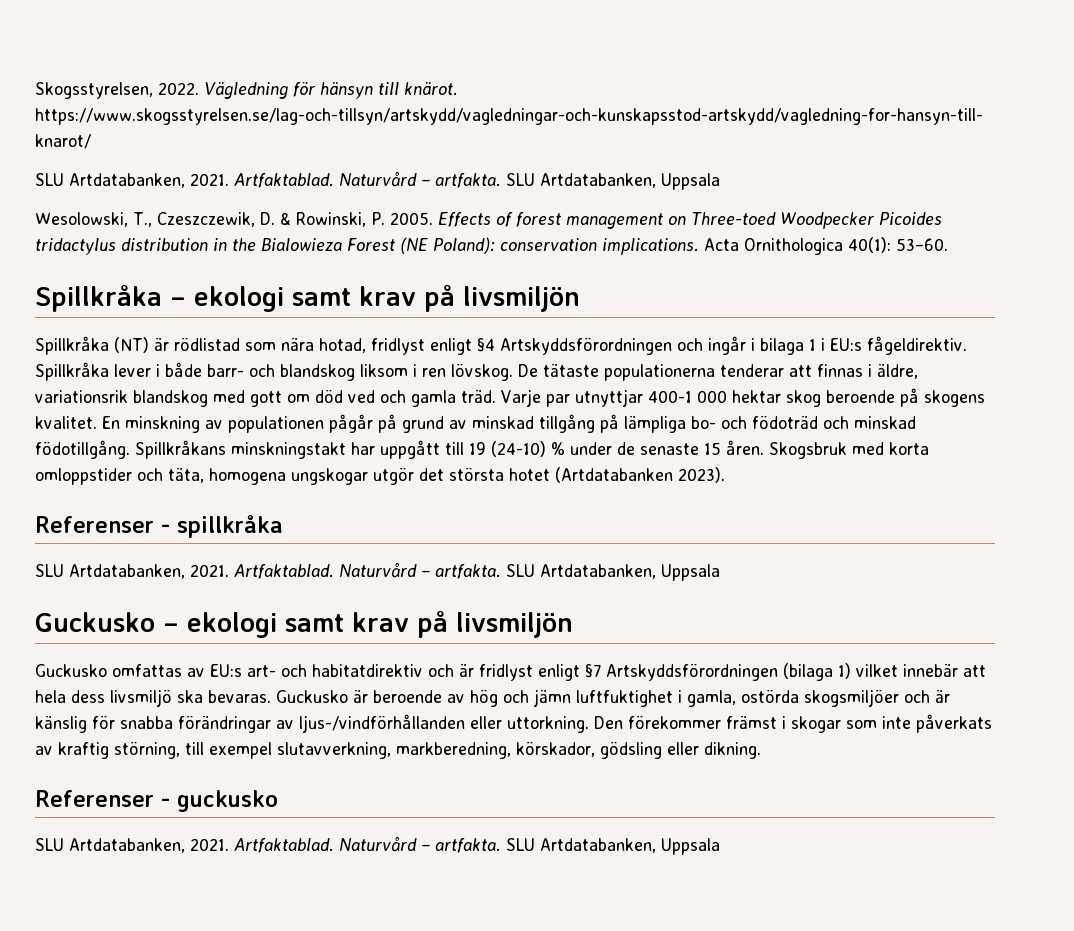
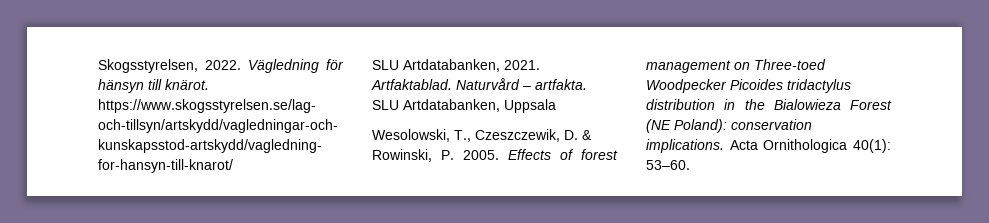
- Spillkråka – ekologi samt krav på livsmiljön
- Spillkråka (NT) är rödlistad som nära hotad, fridlyst enligt §4 Artskyddsförordningen och ingår i bilaga 1 i EU:s fågeldirektiv. Spillkråka lever i både barr- och blandskog liksom i ren lövskog. De tätaste populationerna tenderar att finnas i äldre, variationsrik blandskog med gott om död ved och gamla träd. Varje par utnyttjar 400-1 000 hektar skog beroende på skogens kvalitet. En minskning av populationen pågår på grund av minskad tillgång på lämpliga bo- och födoträd och minskad födotillgång. Spillkråkans minskningstakt har uppgått till 19 (24-10) % under de senaste 15 åren. Skogsbruk med korta omloppstider och täta, homogena ungskogar utgör det största hotet (Artdatabanken 2023).
- Referenser - spillkråka
- SLU Artdatabanken, 2021. Artfaktablad. Naturvård – artfakta. SLU Artdatabanken, Uppsala
- Guckusko – ekologi samt krav på livsmiljön
- Guckusko omfattas av EU:s art- och habitatdirektiv och är fridlyst enligt §7 Artskyddsförordningen (bilaga 1) vilket innebär att hela dess livsmiljö ska bevaras. Guckusko är beroende av hög och jämn luftfuktighet i gamla, ostörda skogsmiljöer och är känslig för snabba förändringar av ljus-/vindförhållanden eller uttorkning. Den förekommer främst i skogar som inte påverkats av kraftig störning, till exempel slutavverkning, markberedning, körskador, gödsling eller dikning.
- Referenser - guckusko
- SLU Artdatabanken, 2021. Artfaktablad. Naturvård – artfakta. SLU Artdatabanken, Uppsala

